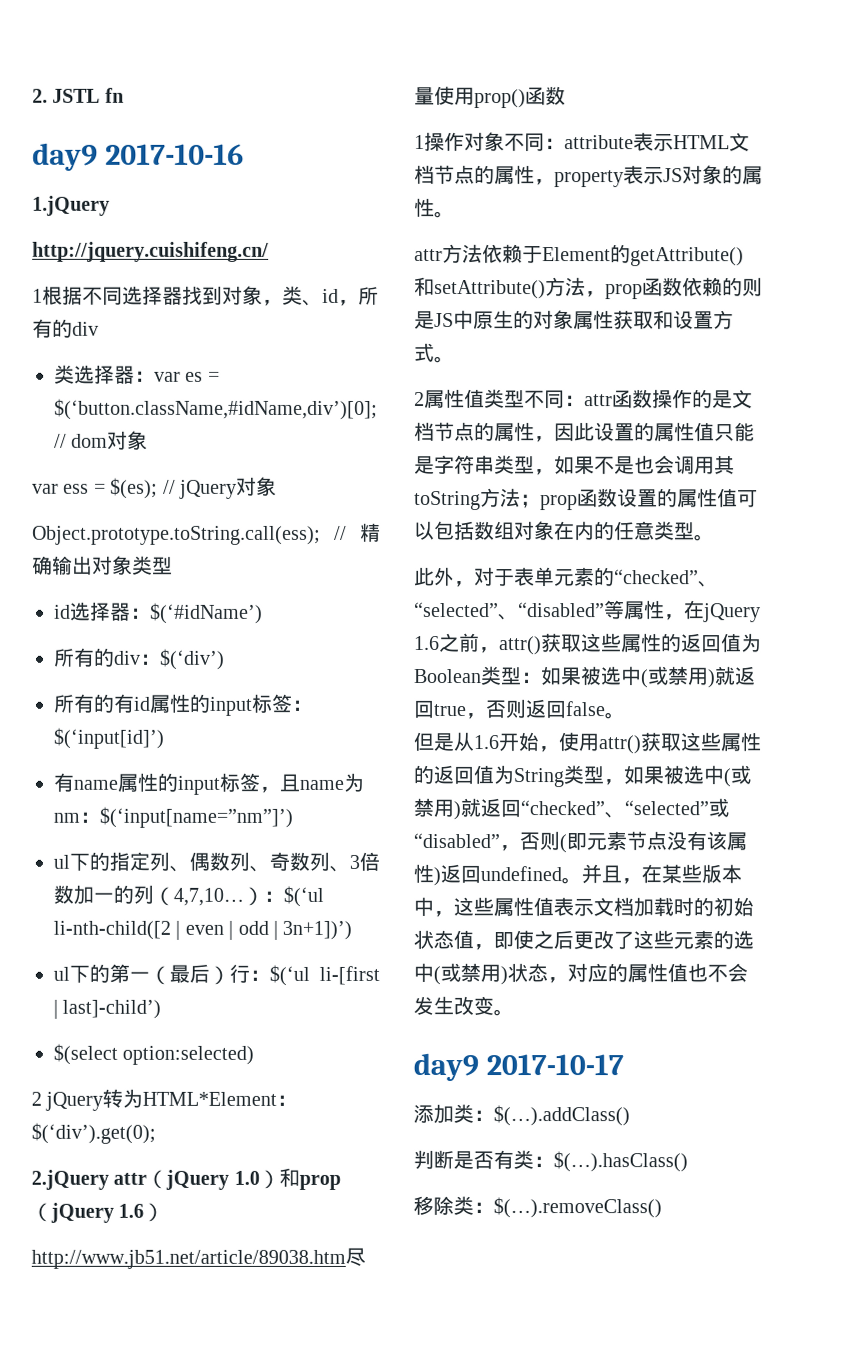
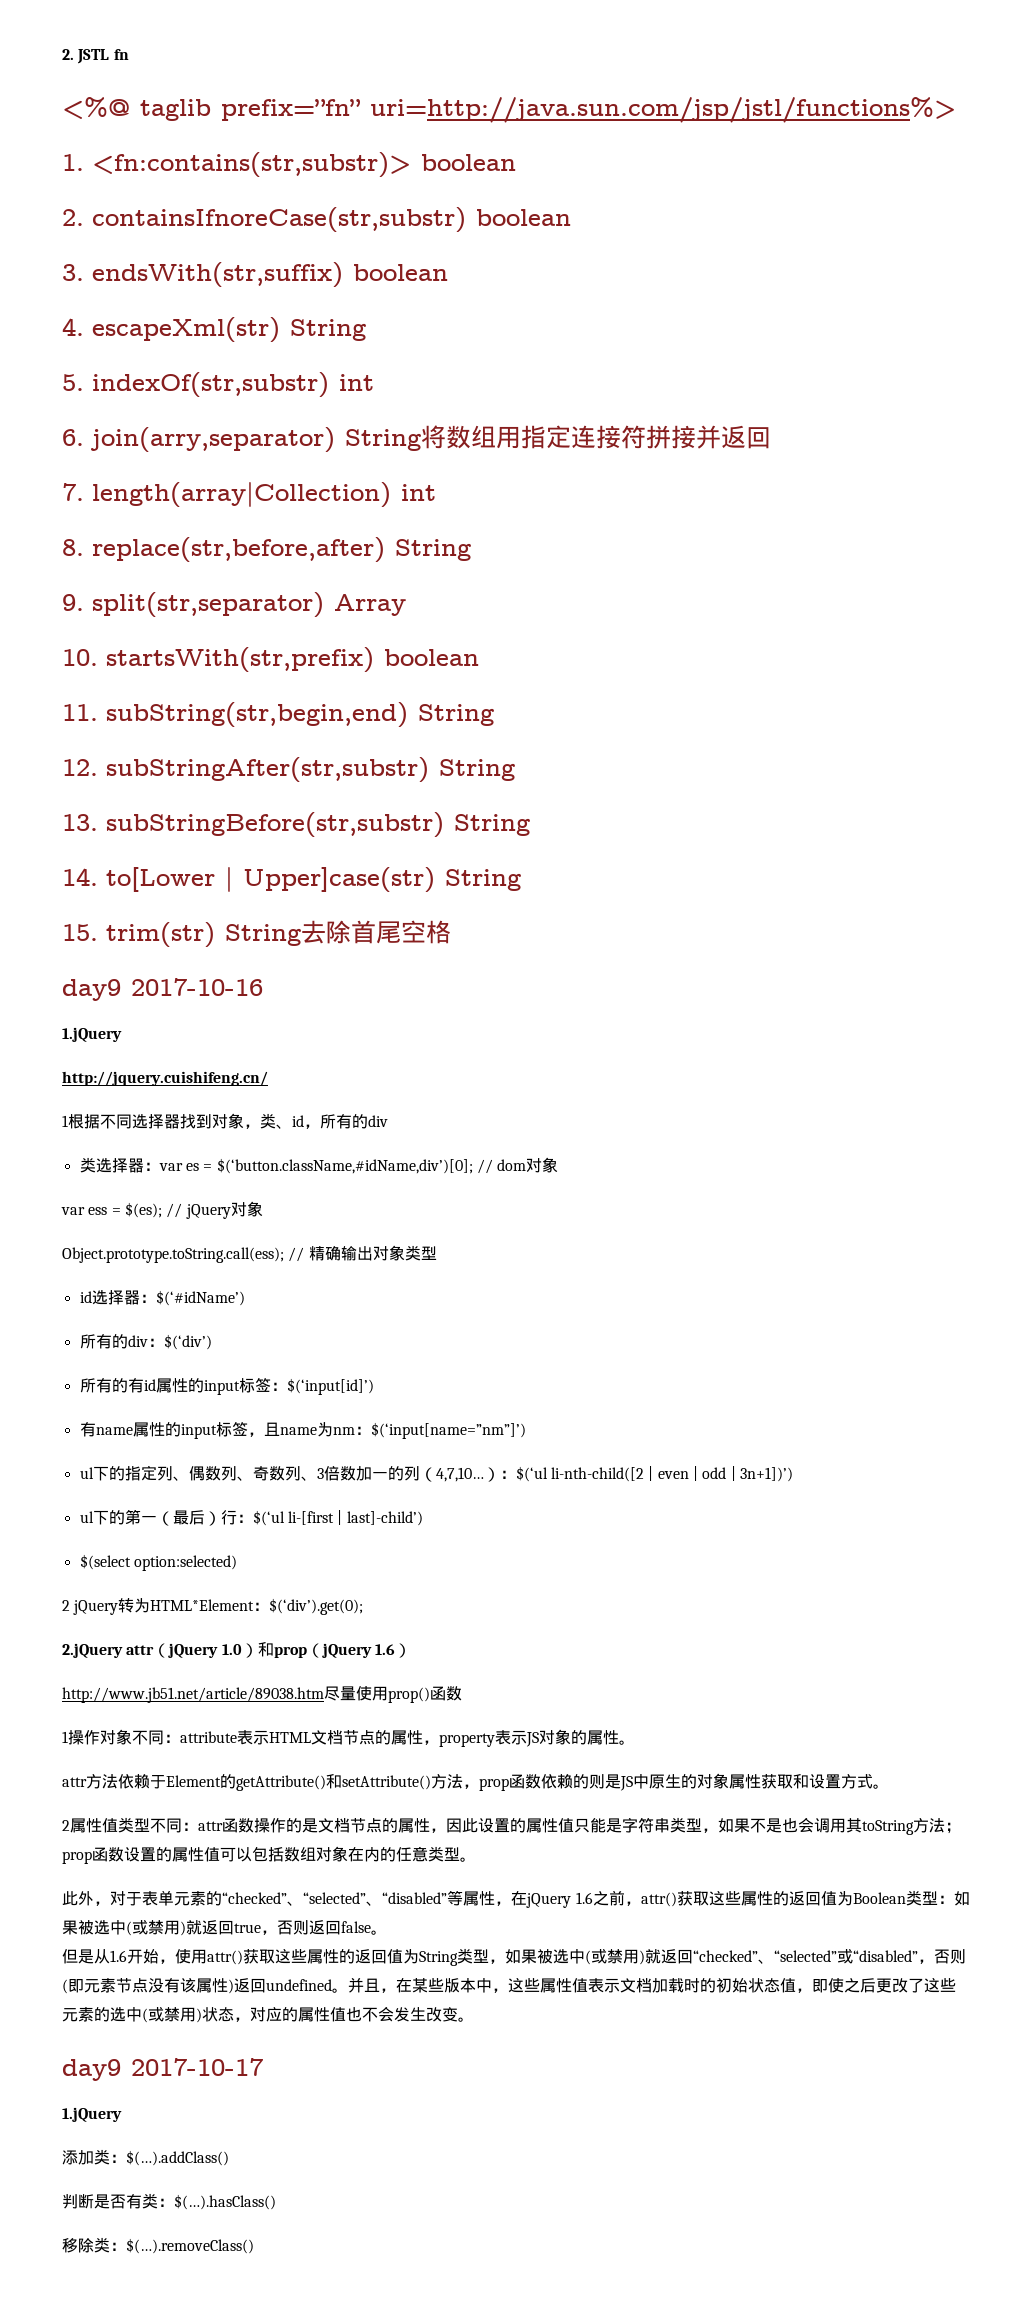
+ <%@ taglib prefix=”fn” uri=http://java.sun.com/jsp/jstl/functions%>
+ 1. <fn:contains(str,substr)> boolean
+ 2. containsIfnoreCase(str,substr) boolean
+ 3. endsWith(str,suffix) boolean
+ 4. escapeXml(str) String
+ 5. indexOf(str,substr) int
+ 6. join(arry,separator) String将数组用指定连接符拼接并返回
+ 7. length(array|Collection) int
+ 8. replace(str,before,after) String
+ 9. split(str,separator) Array
+ 10. startsWith(str,prefix) boolean
+ 11. subString(str,begin,end) String
+ 12. subStringAfter(str,substr) String
+ 13. subStringBefore(str,substr) String
+ 14. to[Lower | Upper]case(str) String
+ 15. trim(str) String去除首尾空格
  day9 2017-10-17
+ 1.jQuery

